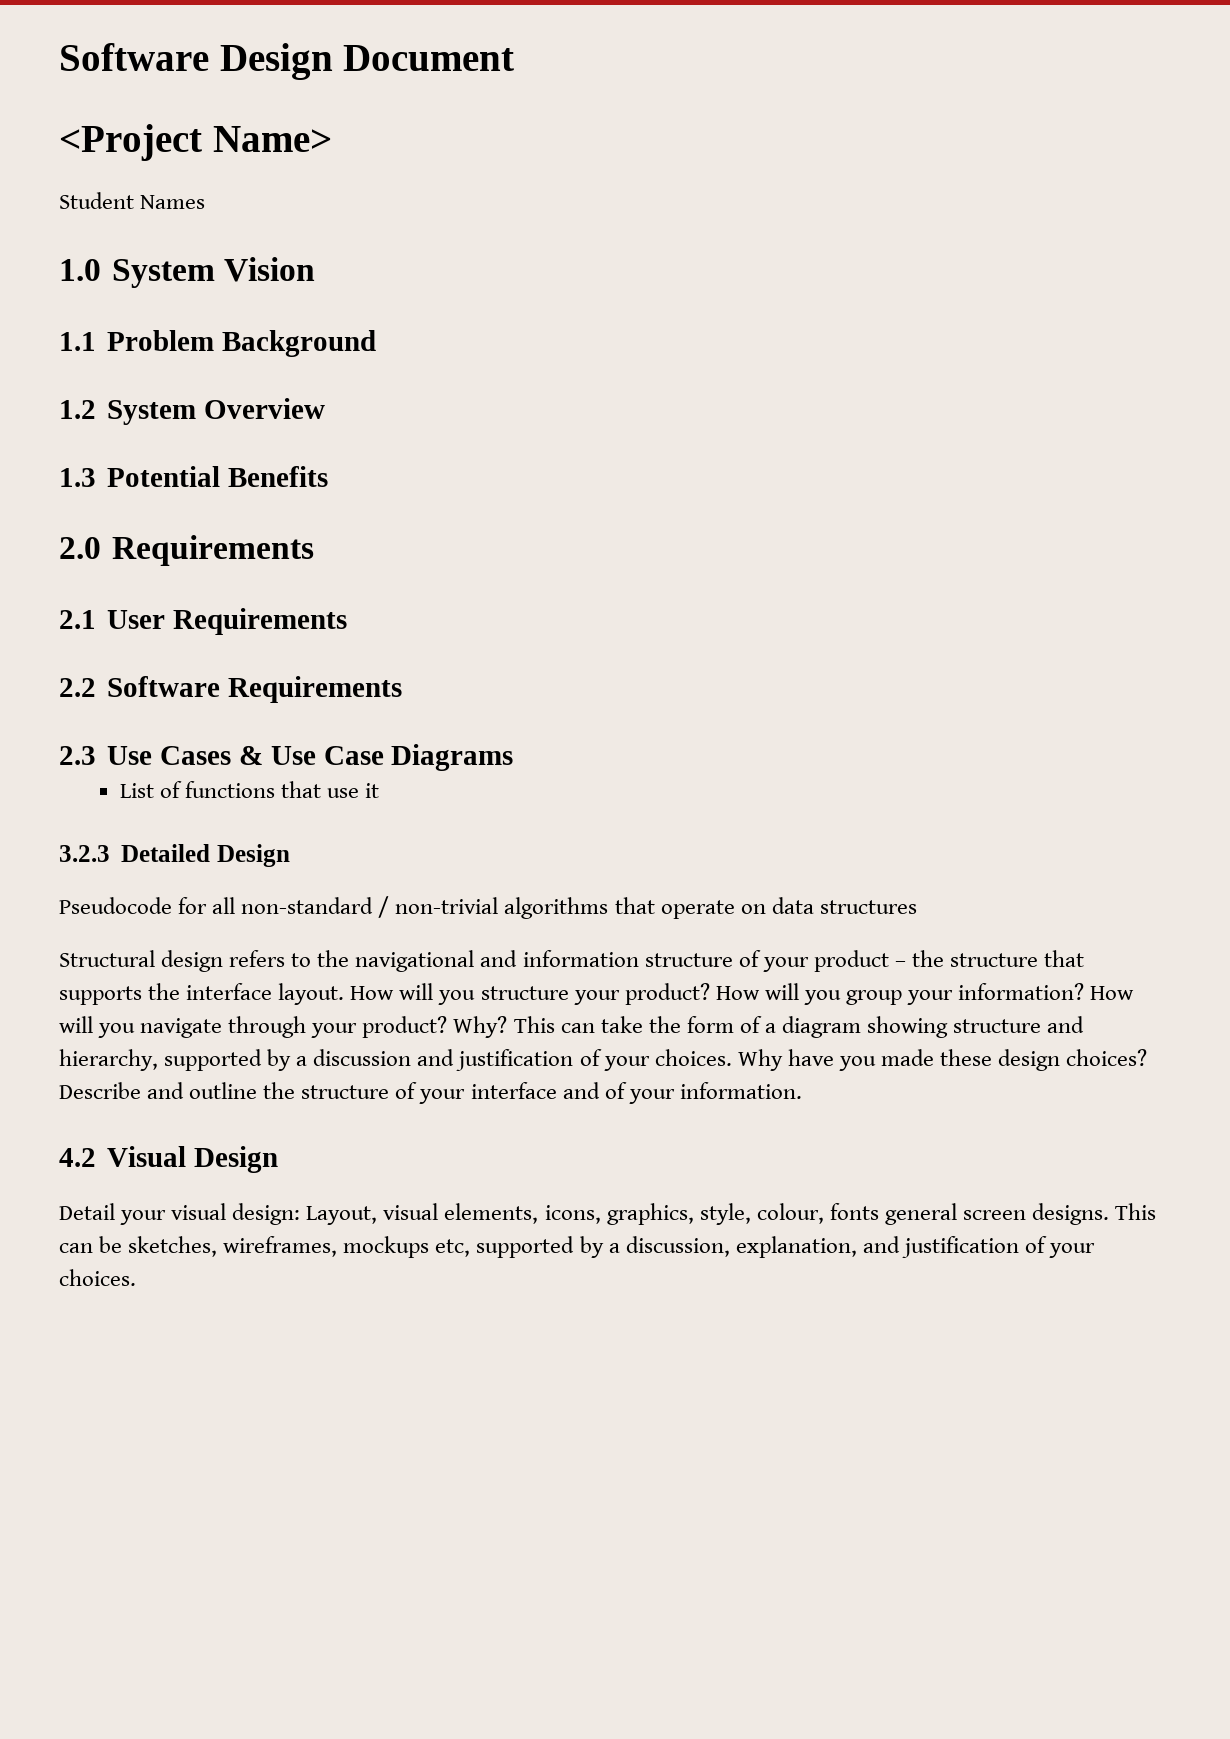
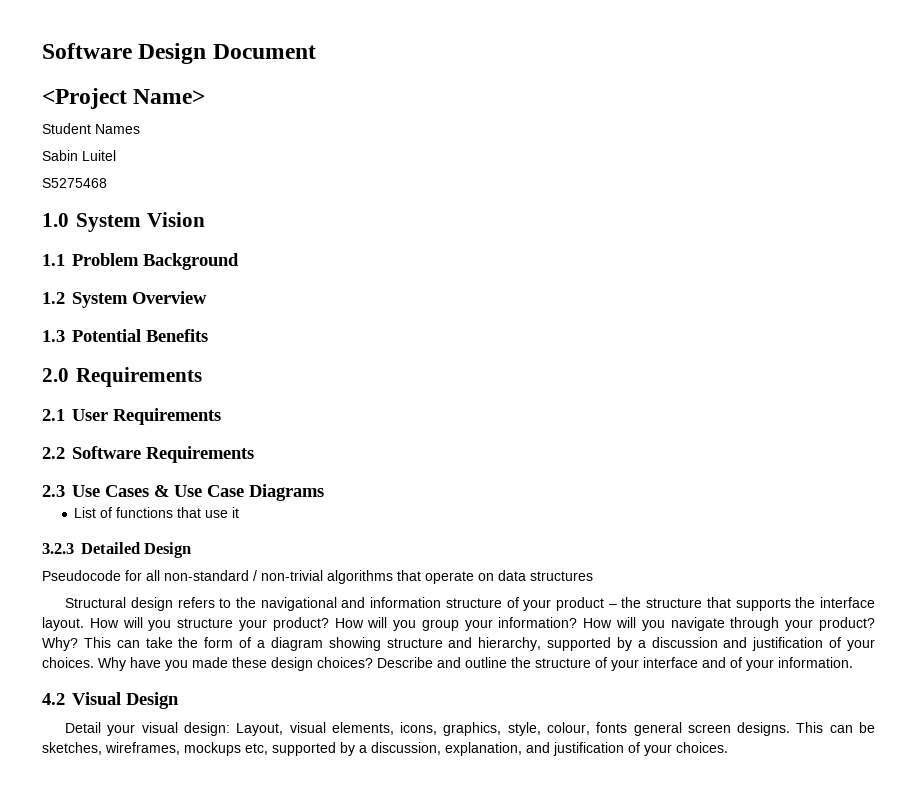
+ Sabin Luitel
+ S5275468

